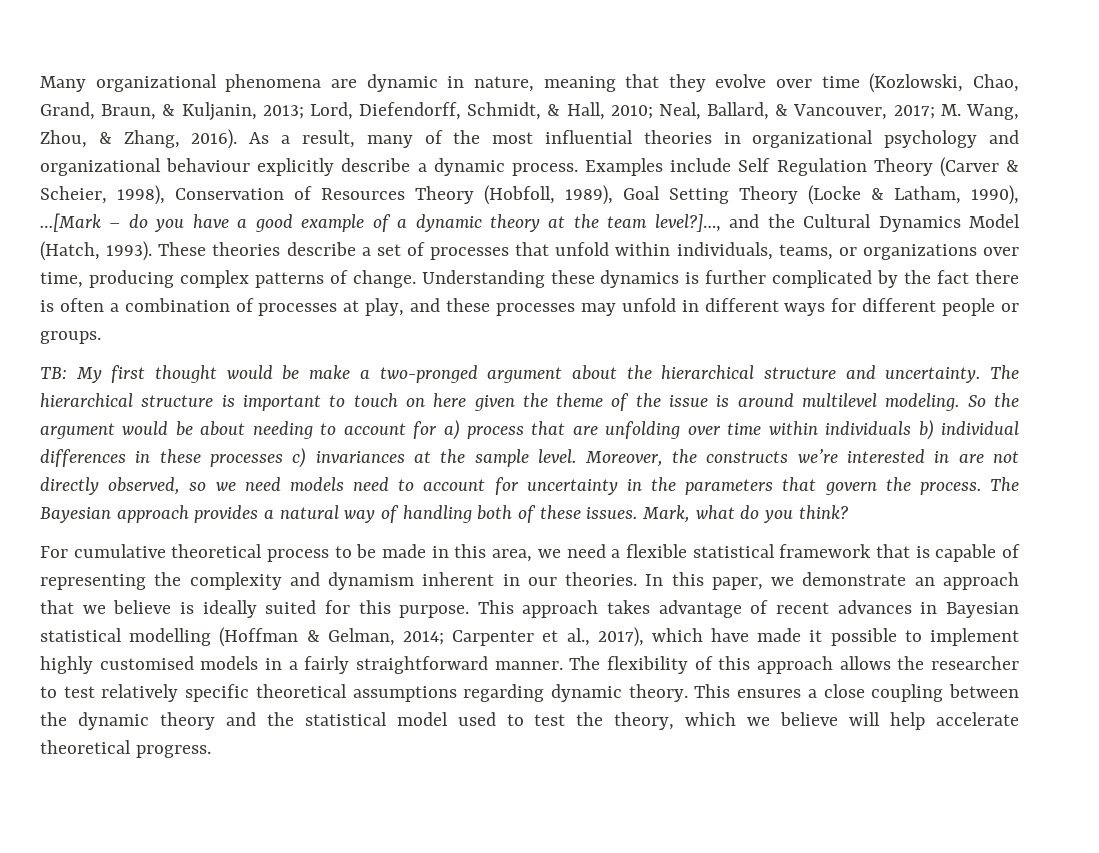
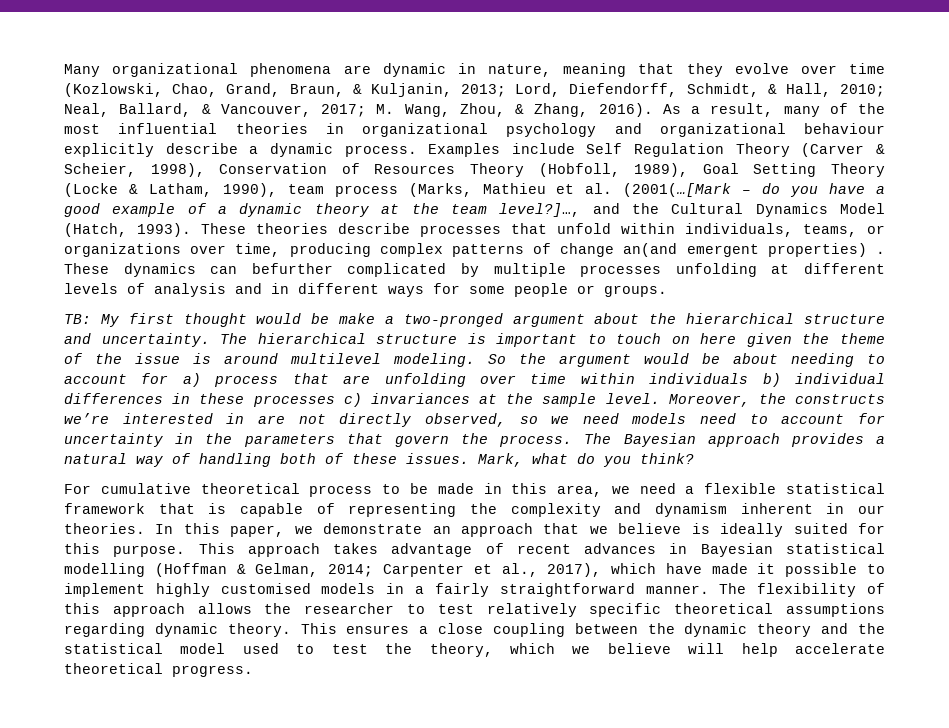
- Examples include Self Regulation Theory (Carver & Scheier, 1998), Conservation of Resources Theory (Hobfoll, 1989), Goal Setting Theory (Locke & Latham, 1990), …[Mark – do you have a good example of a dynamic theory at the team level?]…, and the Cultural Dynamics Model (Hatch, 1993).
+ Examples include Self Regulation Theory (Carver & Scheier, 1998), Conservation of Resources Theory (Hobfoll, 1989), Goal Setting Theory (Locke & Latham, 1990), team process (Marks, Mathieu et al. (2001(…[Mark – do you have a good example of a dynamic theory at the team level?]…, and the Cultural Dynamics Model (Hatch, 1993).
- These theories describe a set of processes that unfold within individuals, teams, or organizations over time, producing complex patterns of change. Understanding these dynamics is further complicated by the fact there is often a combination of processes at play, and these processes may unfold in different ways for different people or groups.
+ These theories describe processes that unfold within individuals, teams, or organizations over time, producing complex patterns of change an(and emergent properties) . These dynamics can befurther complicated by multiple processes unfolding at different levels of analysis and in different ways for some people or groups.

